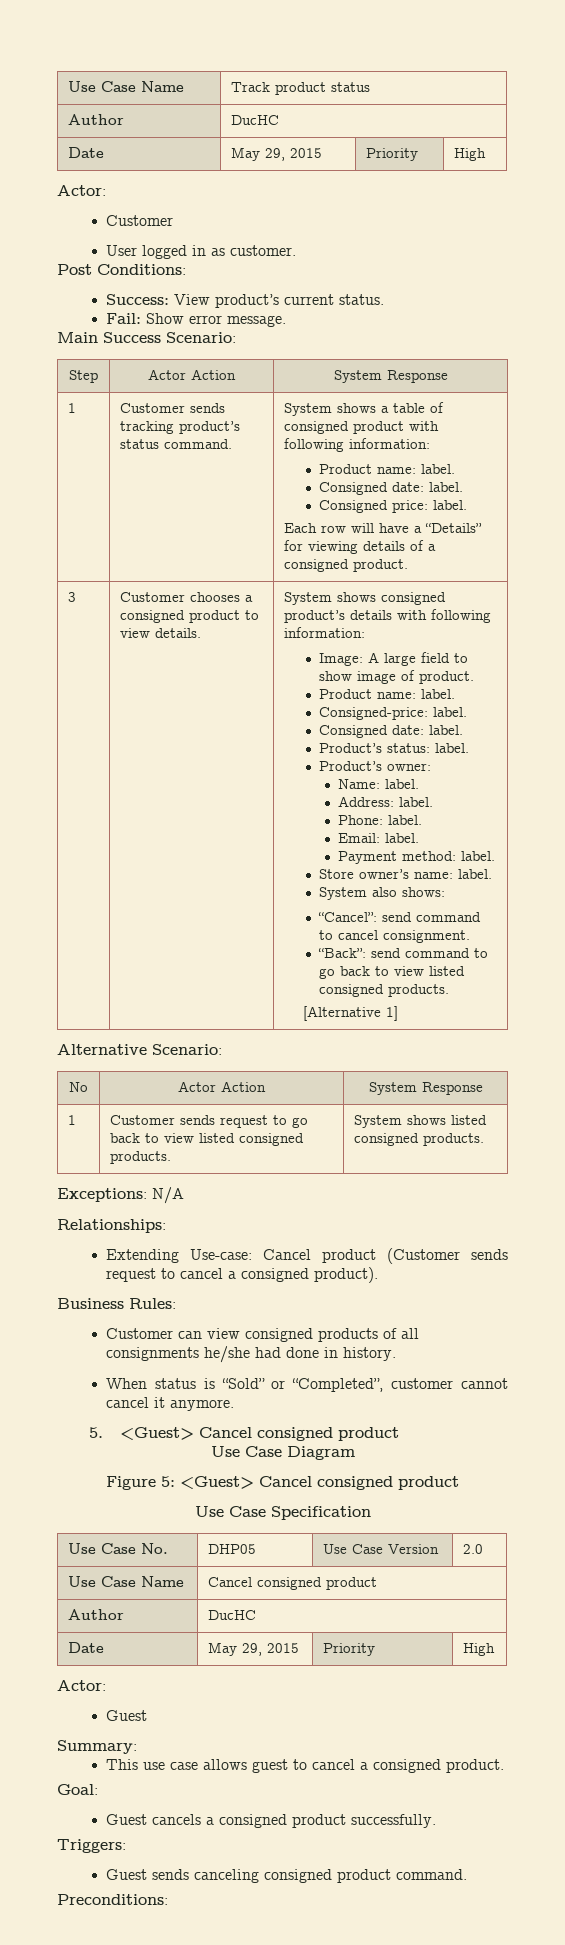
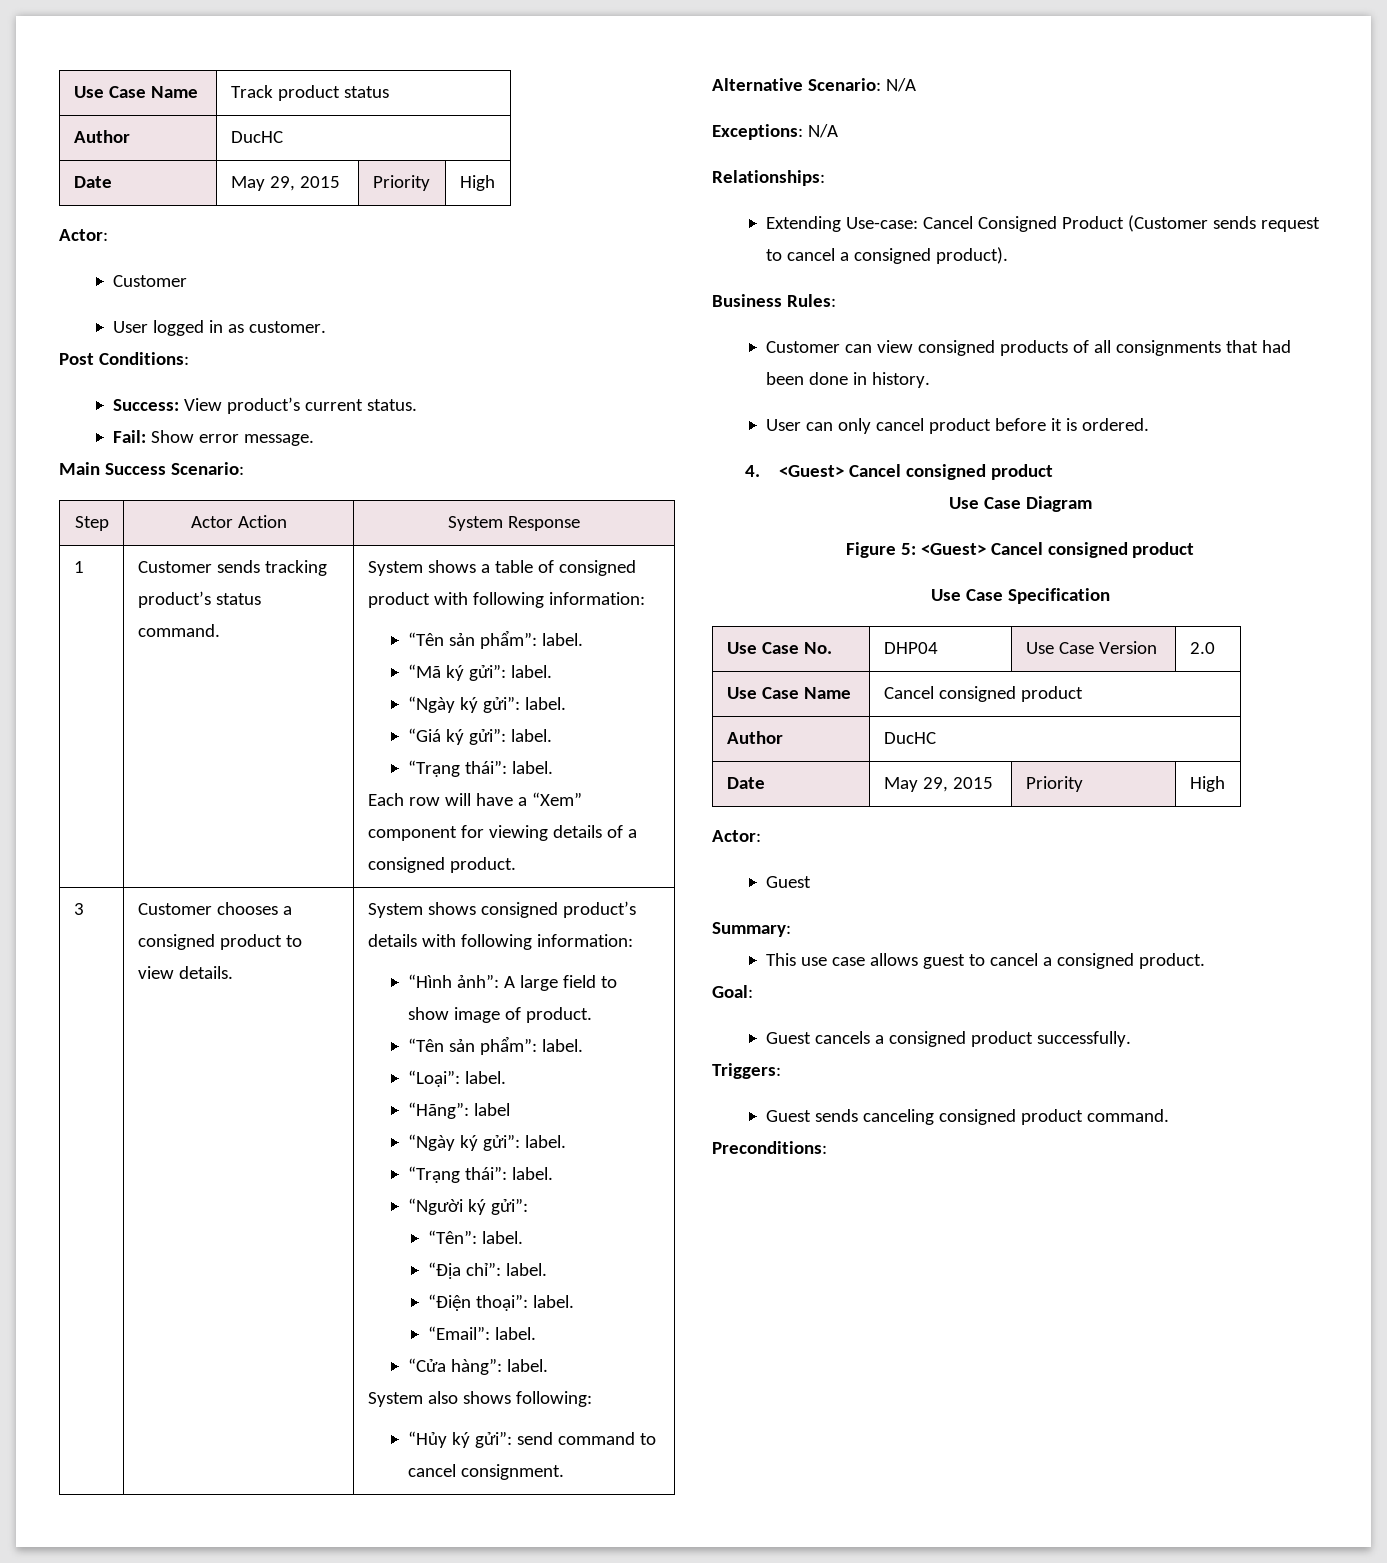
  System shows a table of consigned product with following information:
- Product name: label.
- Consigned date: label.
- Consigned price: label.
+ “Tên sản phẩm”: label.
+ “Mã ký gửi”: label.
+ “Ngày ký gửi”: label.
+ “Giá ký gửi”: label.
+ “Trạng thái”: label.
- Each row will have a “Details” for viewing details of a consigned product.
+ Each row will have a “Xem” component for viewing details of a consigned product.
- Image: A large field to show image of product.
- Product name: label.
- Consigned-price: label.
- Consigned date: label.
- Product’s status: label.
- Product’s owner:
- Name: label.
- Address: label.
- Phone: label.
- Email: label.
- Payment method: label.
- Store owner’s name: label.
- System also shows:
- “Cancel”: send command to cancel consignment.
+ “Hình ảnh”: A large field to show image of product.
+ “Tên sản phẩm”: label.
+ “Loại”: label.
+ “Hãng”: label
+ “Ngày ký gửi”: label.
+ “Trạng thái”: label.
+ “Người ký gửi”:
+ “Tên”: label.
+ “Địa chỉ”: label.
+ “Điện thoại”: label.
+ “Email”: label.
+ “Cửa hàng”: label.
+ System also shows following:
+ “Hủy ký gửi”: send command to cancel consignment.
- “Back”: send command to go back to view listed consigned products.
- [Alternative 1]
- Alternative Scenario:
- No | Actor Action | System Response
- 1 | Customer sends request to go back to view listed consigned products. | System shows listed consigned products.
+ Alternative Scenario: N/A
- Extending Use-case: Cancel product (Customer sends request to cancel a consigned product).
+ Extending Use-case: Cancel Consigned Product (Customer sends request to cancel a consigned product).
- Customer can view consigned products of all consignments he/she had done in history.
+ Customer can view consigned products of all consignments that had been done in history.
- When status is “Sold” or “Completed”, customer cannot cancel it anymore.
- 5. <Guest> Cancel consigned product
+ User can only cancel product before it is ordered.
+ 4. <Guest> Cancel consigned product
- Use Case No. | DHP05 | Use Case Version | 2.0
+ Use Case No. | DHP04 | Use Case Version | 2.0

